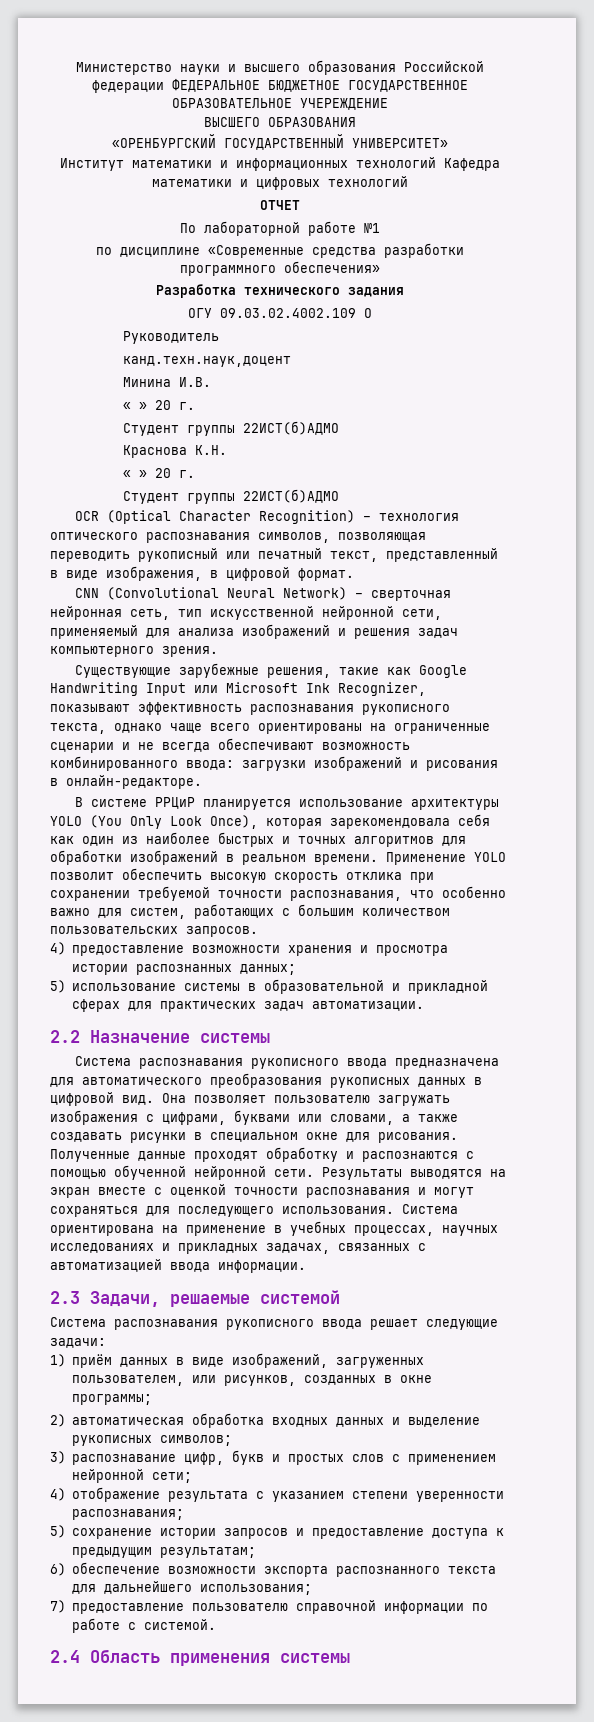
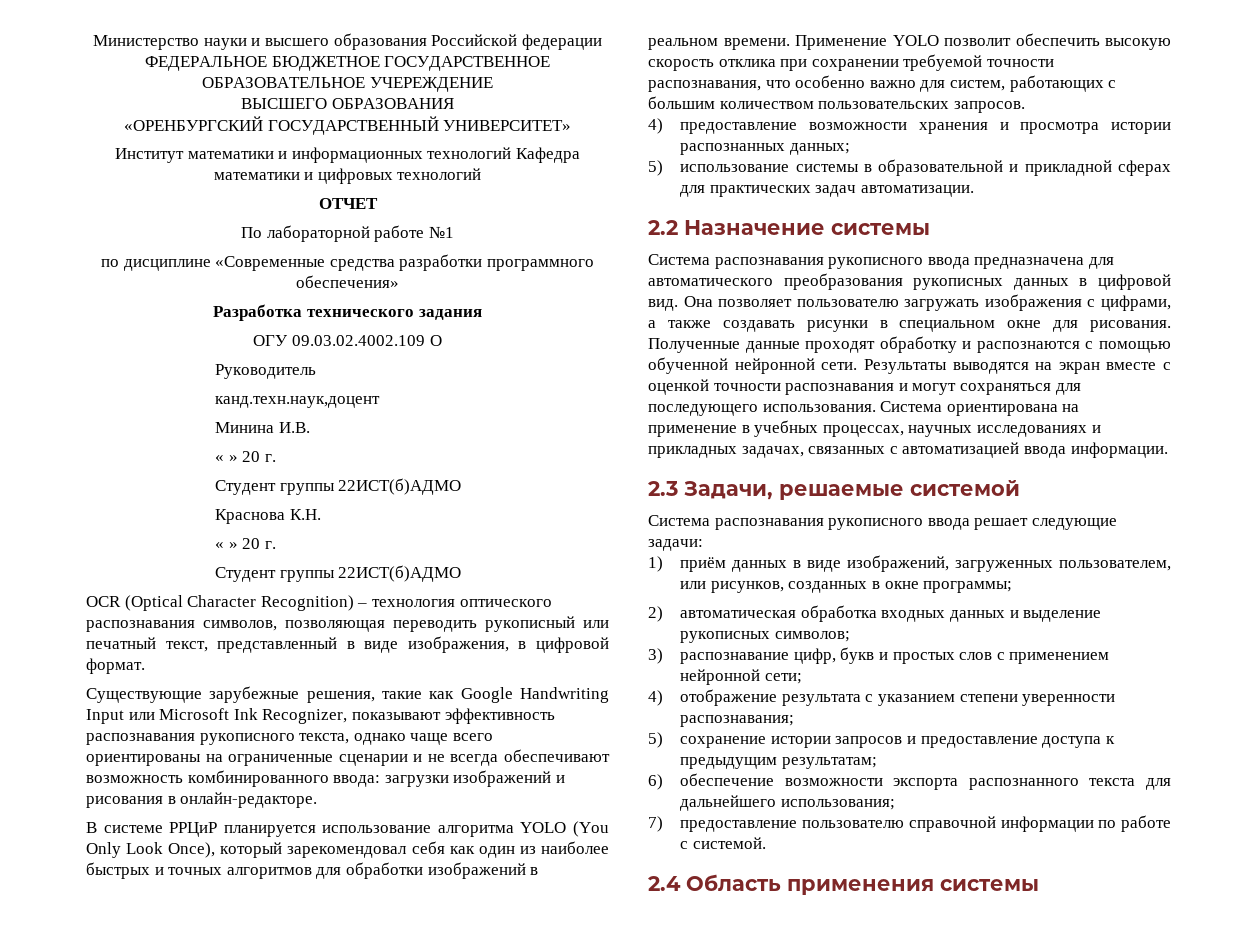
- CNN (Convolutional Neural Network) – сверточная нейронная сеть, тип искусственной нейронной сети, применяемый для анализа изображений и решения задач компьютерного зрения.
- В системе РРЦиР планируется использование архитектуры YOLO (You Only Look Once), которая зарекомендовала себя как один из наиболее быстрых и точных алгоритмов для обработки изображений в реальном времени.
+ В системе РРЦиР планируется использование алгоритма YOLO (You Only Look Once), который зарекомендовал себя как один из наиболее быстрых и точных алгоритмов для обработки изображений в реальном времени.
- Она позволяет пользователю загружать изображения с цифрами, буквами или словами, а также создавать рисунки в специальном окне для рисования.
+ Она позволяет пользователю загружать изображения с цифрами, а также создавать рисунки в специальном окне для рисования.

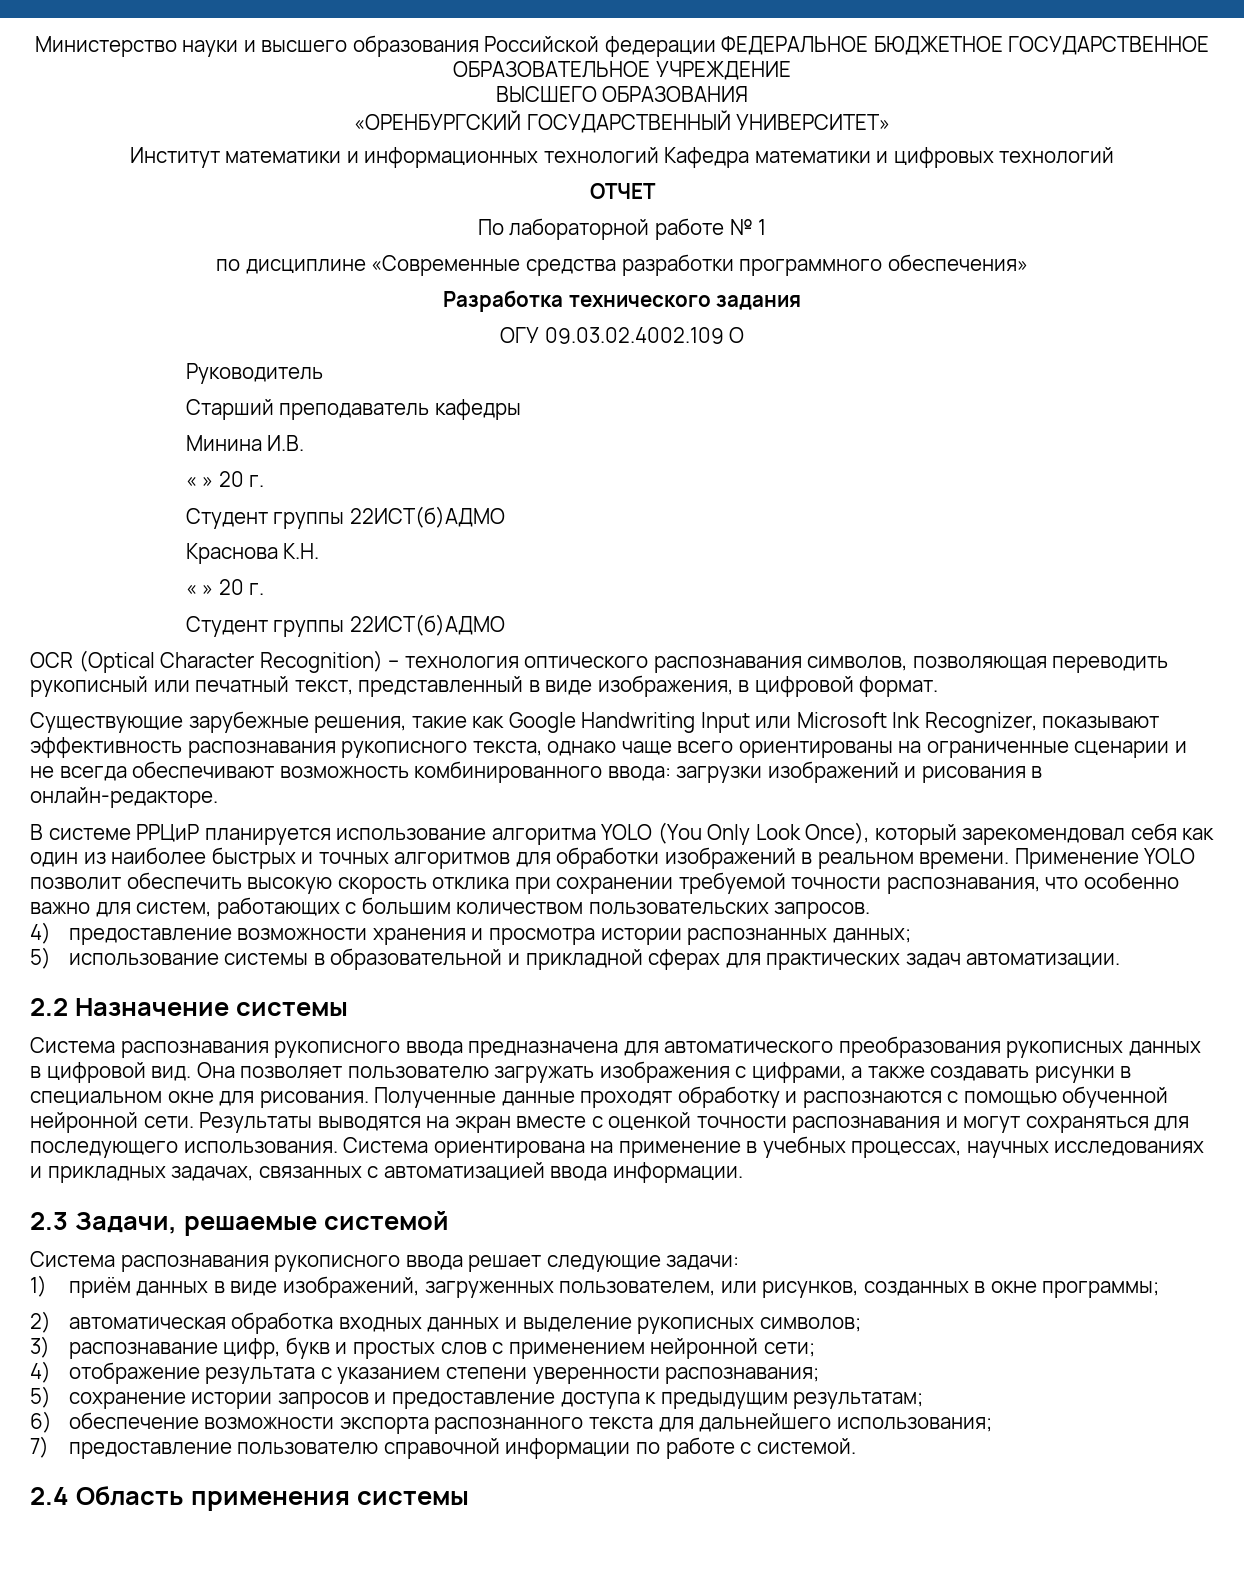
- Министерство науки и высшего образования Российской федерации ФЕДЕРАЛЬНОЕ БЮДЖЕТНОЕ ГОСУДАРСТВЕННОЕ ОБРАЗОВАТЕЛЬНОЕ УЧЕРЕЖДЕНИЕ
+ Министерство науки и высшего образования Российской федерации ФЕДЕРАЛЬНОЕ БЮДЖЕТНОЕ ГОСУДАРСТВЕННОЕ ОБРАЗОВАТЕЛЬНОЕ УЧРЕЖДЕНИЕ
- По лабораторной работе №1
+ По лабораторной работе № 1
- канд.техн.наук,доцент
+ Старший преподаватель кафедры

